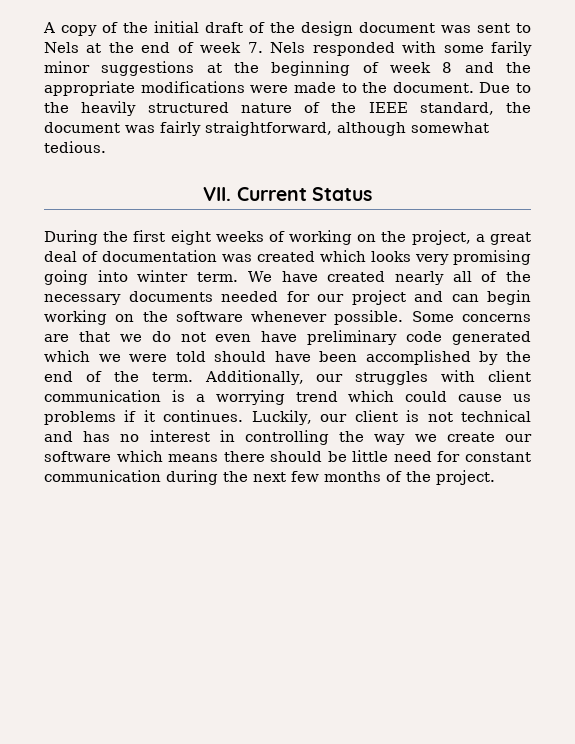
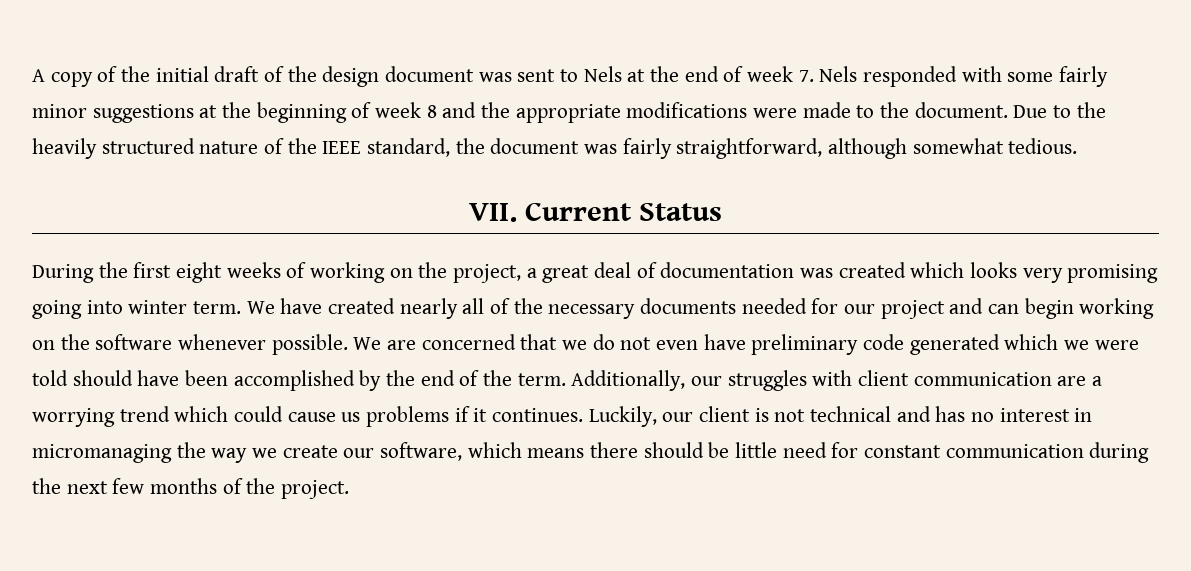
- A copy of the initial draft of the design document was sent to Nels at the end of week 7. Nels responded with some farily minor suggestions at the beginning of week 8 and the appropriate modifications were made to the document.
+ A copy of the initial draft of the design document was sent to Nels at the end of week 7. Nels responded with some fairly minor suggestions at the beginning of week 8 and the appropriate modifications were made to the document.
- Some concerns are that we do not even have preliminary code generated which we were told should have been accomplished by the end of the term.
+ We are concerned that we do not even have preliminary code generated which we were told should have been accomplished by the end of the term.
- Additionally, our struggles with client communication is a worrying trend which could cause us problems if it continues.
+ Additionally, our struggles with client communication are a worrying trend which could cause us problems if it continues.
- Luckily, our client is not technical and has no interest in controlling the way we create our software which means there should be little need for constant communication during the next few months of the project.
+ Luckily, our client is not technical and has no interest in micromanaging the way we create our software, which means there should be little need for constant communication during the next few months of the project.

